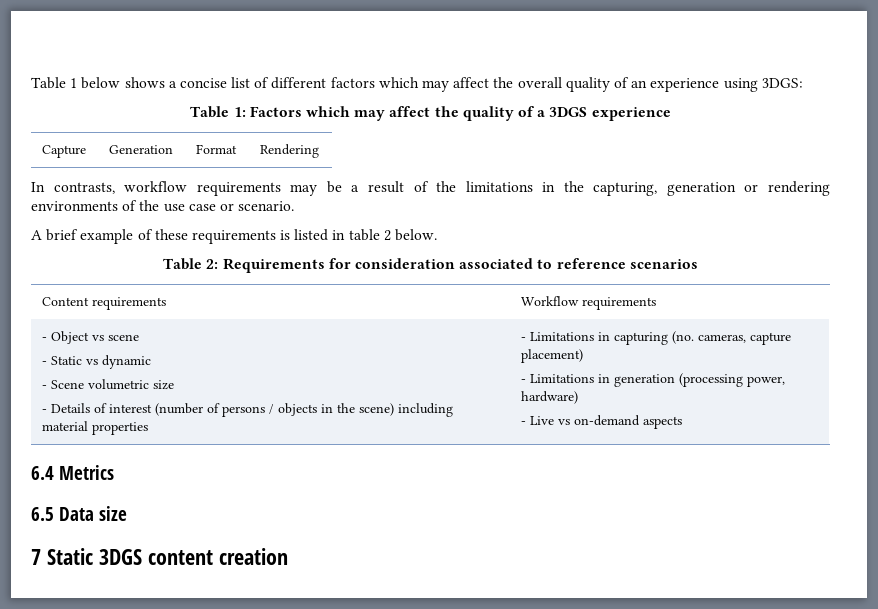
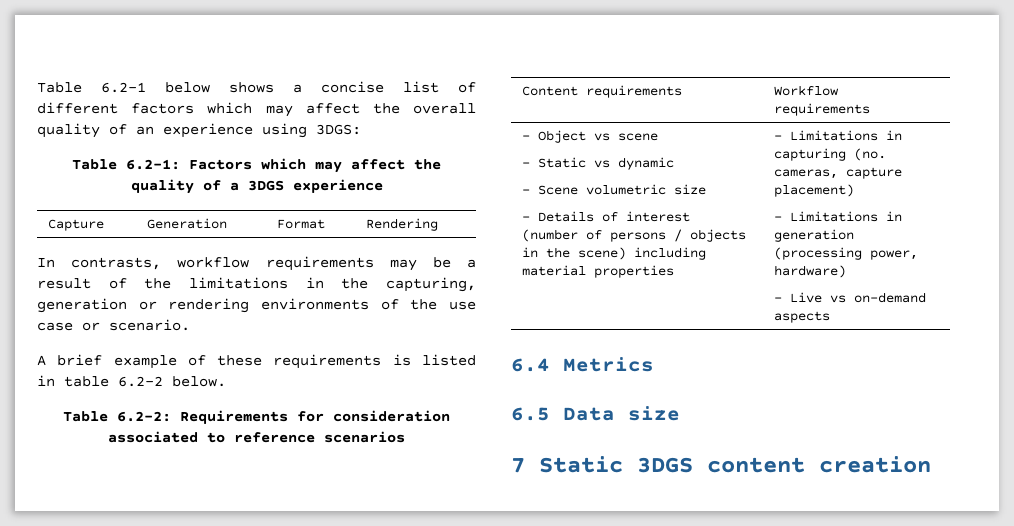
- Table 1 below shows a concise list of different factors which may affect the overall quality of an experience using 3DGS:
+ Table 6.2-1 below shows a concise list of different factors which may affect the overall quality of an experience using 3DGS:
- Table 1: Factors which may affect the quality of a 3DGS experience
+ Table 6.2-1: Factors which may affect the quality of a 3DGS experience
- A brief example of these requirements is listed in table 2 below.
+ A brief example of these requirements is listed in table 6.2-2 below.
- Table 2: Requirements for consideration associated to reference scenarios
+ Table 6.2-2: Requirements for consideration associated to reference scenarios

